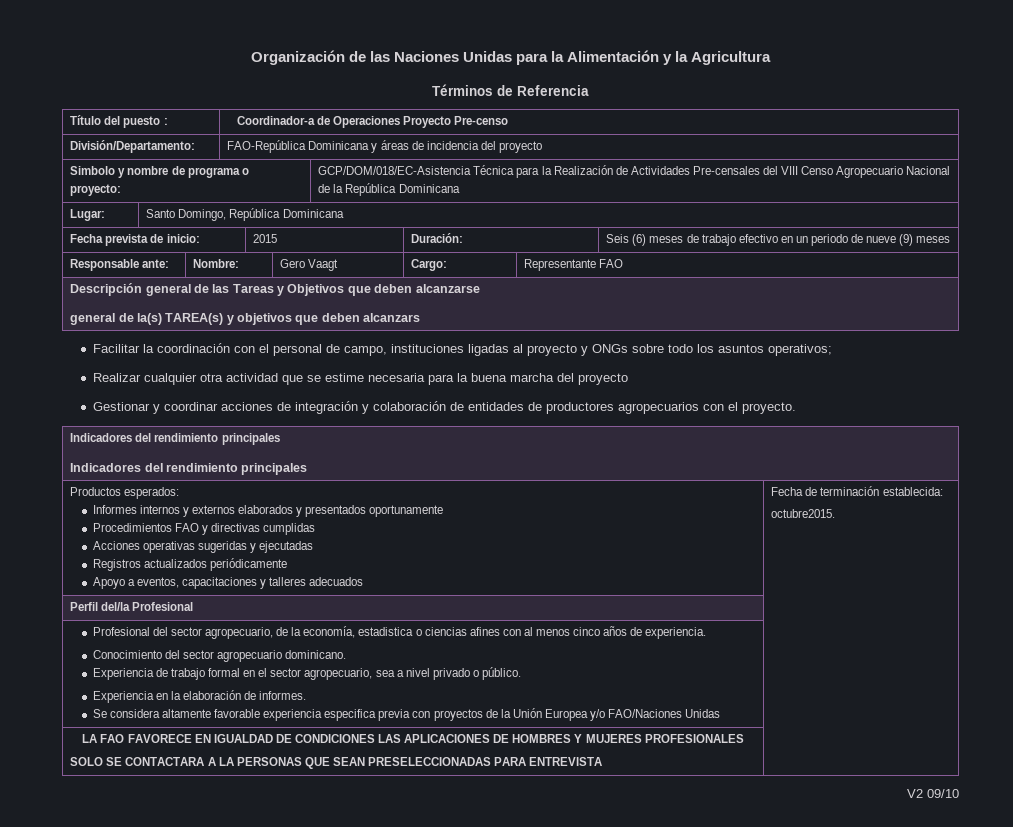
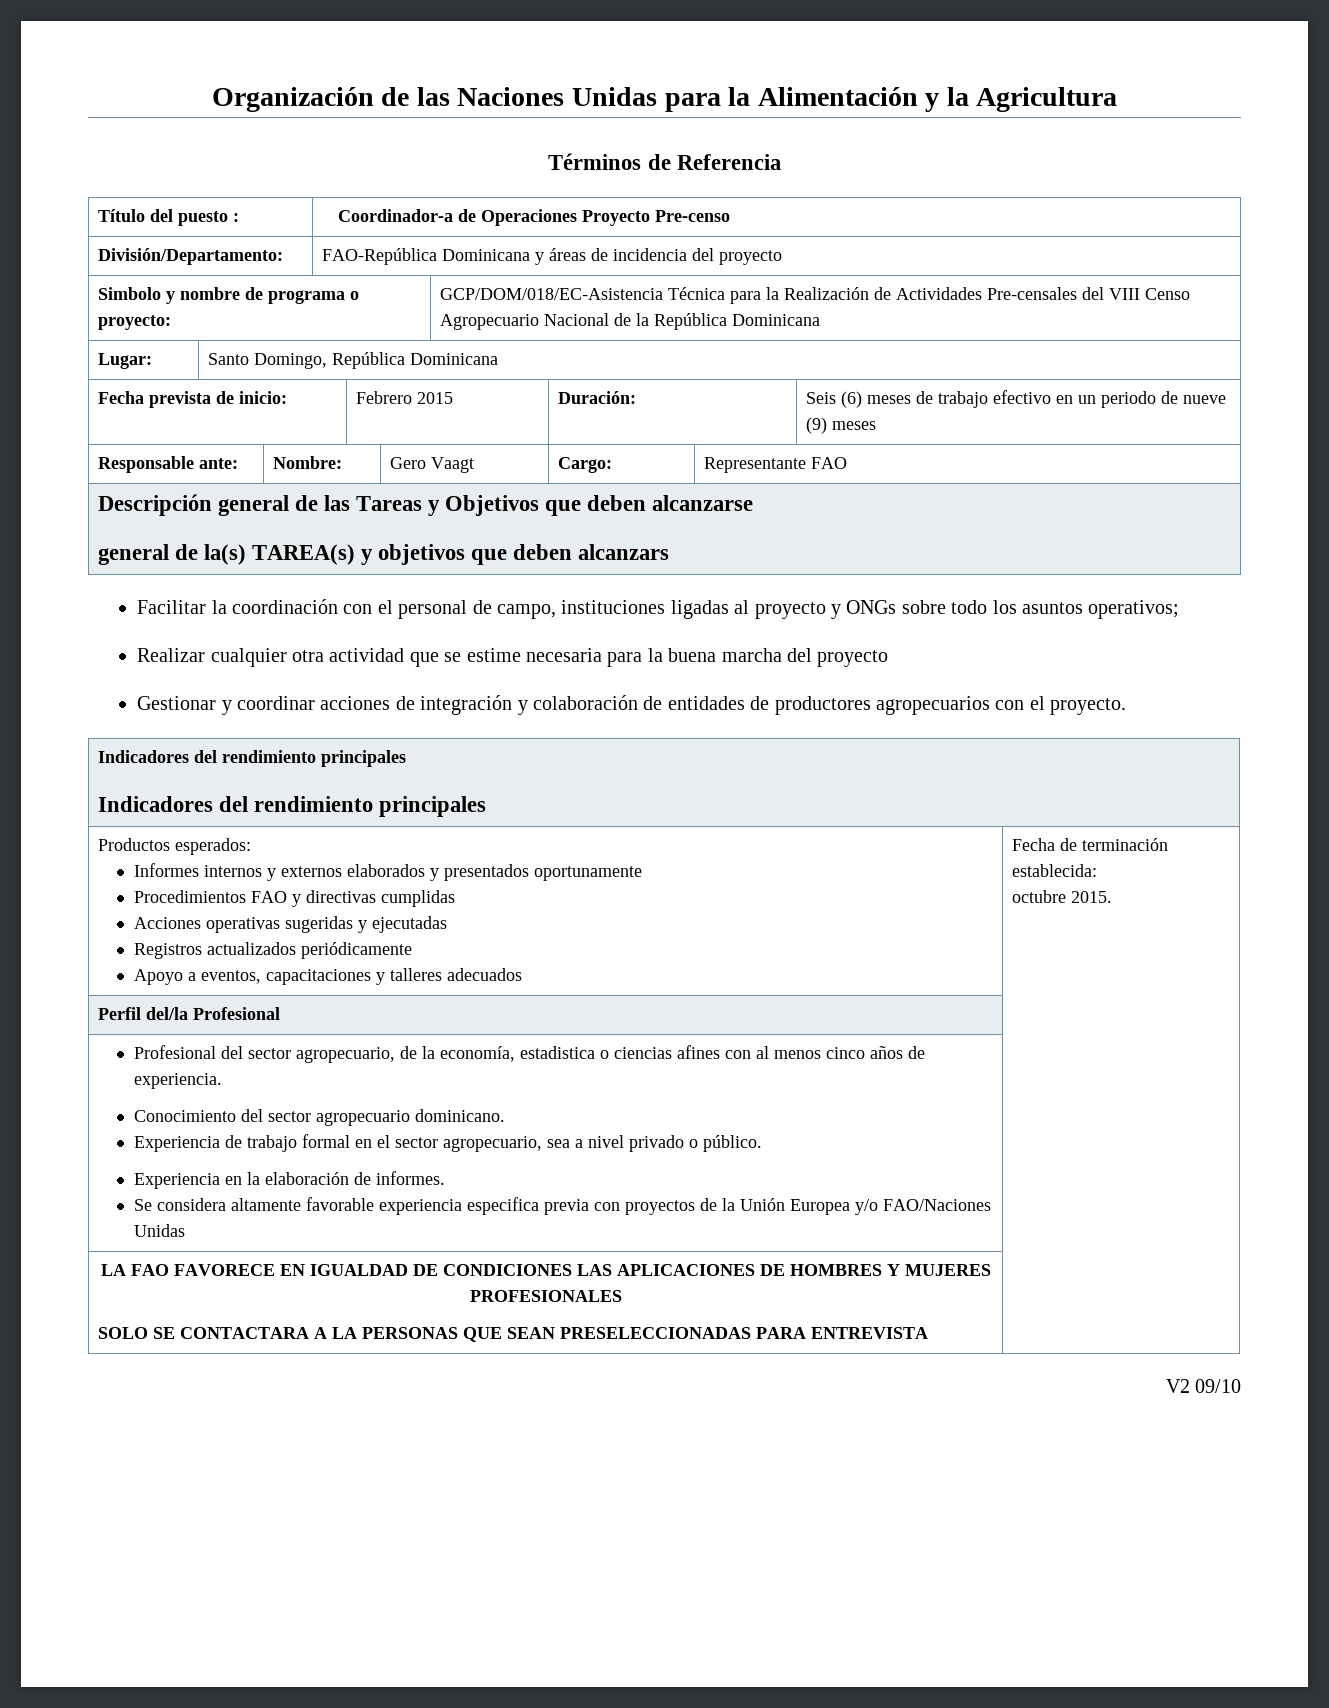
- Fecha prevista de inicio: | 2015 | Duración: | Seis (6) meses de trabajo efectivo en un periodo de nueve (9) meses
+ Fecha prevista de inicio: | Febrero 2015 | Duración: | Seis (6) meses de trabajo efectivo en un periodo de nueve (9) meses
  Productos esperados:
  Informes internos y externos elaborados y presentados oportunamente
  Procedimientos FAO y directivas cumplidas
  Acciones operativas sugeridas y ejecutadas
  Registros actualizados periódicamente
  Apoyo a eventos, capacitaciones y talleres adecuados | Fecha de terminación establecida:
- octubre2015.
+ octubre 2015.

